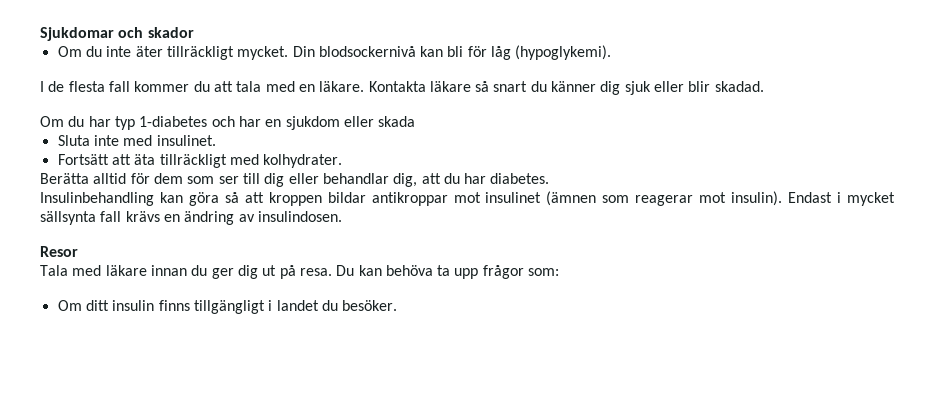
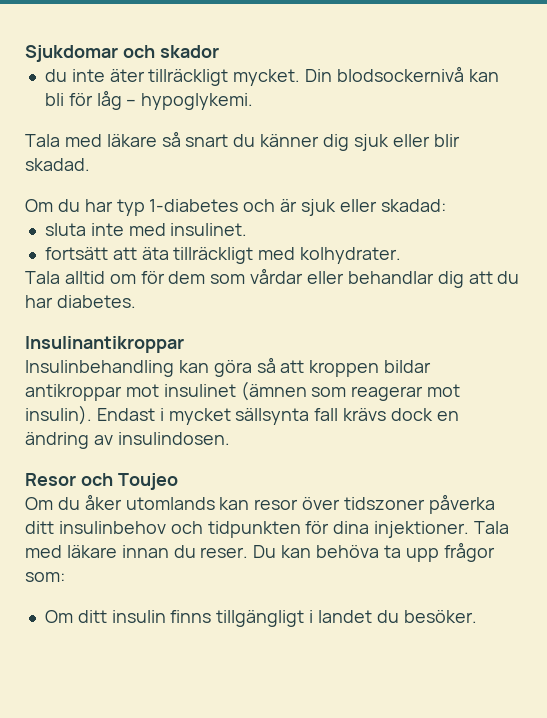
- Om du inte äter tillräckligt mycket.
+ du inte äter tillräckligt mycket.
- Din blodsockernivå kan bli för låg (hypoglykemi).
- I de flesta fall kommer du att tala med en läkare. Kontakta läkare så snart du känner dig sjuk eller blir skadad.
+ Din blodsockernivå kan bli för låg – hypoglykemi.
+ Tala med läkare så snart du känner dig sjuk eller blir skadad.
- Om du har typ 1-diabetes och har en sjukdom eller skada
- Sluta inte med insulinet.
+ Om du har typ 1-diabetes och är sjuk eller skadad:
+ sluta inte med insulinet.
- Fortsätt att äta tillräckligt med kolhydrater.
+ fortsätt att äta tillräckligt med kolhydrater.
- Berätta alltid för dem som ser till dig eller behandlar dig, att du har diabetes.
+ Tala alltid om för dem som vårdar eller behandlar dig att du har diabetes.
+ Insulinantikroppar
- Endast i mycket sällsynta fall krävs en ändring av insulindosen.
+ Endast i mycket sällsynta fall krävs dock en ändring av insulindosen.
- Resor
- Tala med läkare innan du ger dig ut på resa.
+ Resor och Toujeo
+ Om du åker utomlands kan resor över tidszoner påverka ditt insulinbehov och tidpunkten för dina injektioner. Tala med läkare innan du reser.

